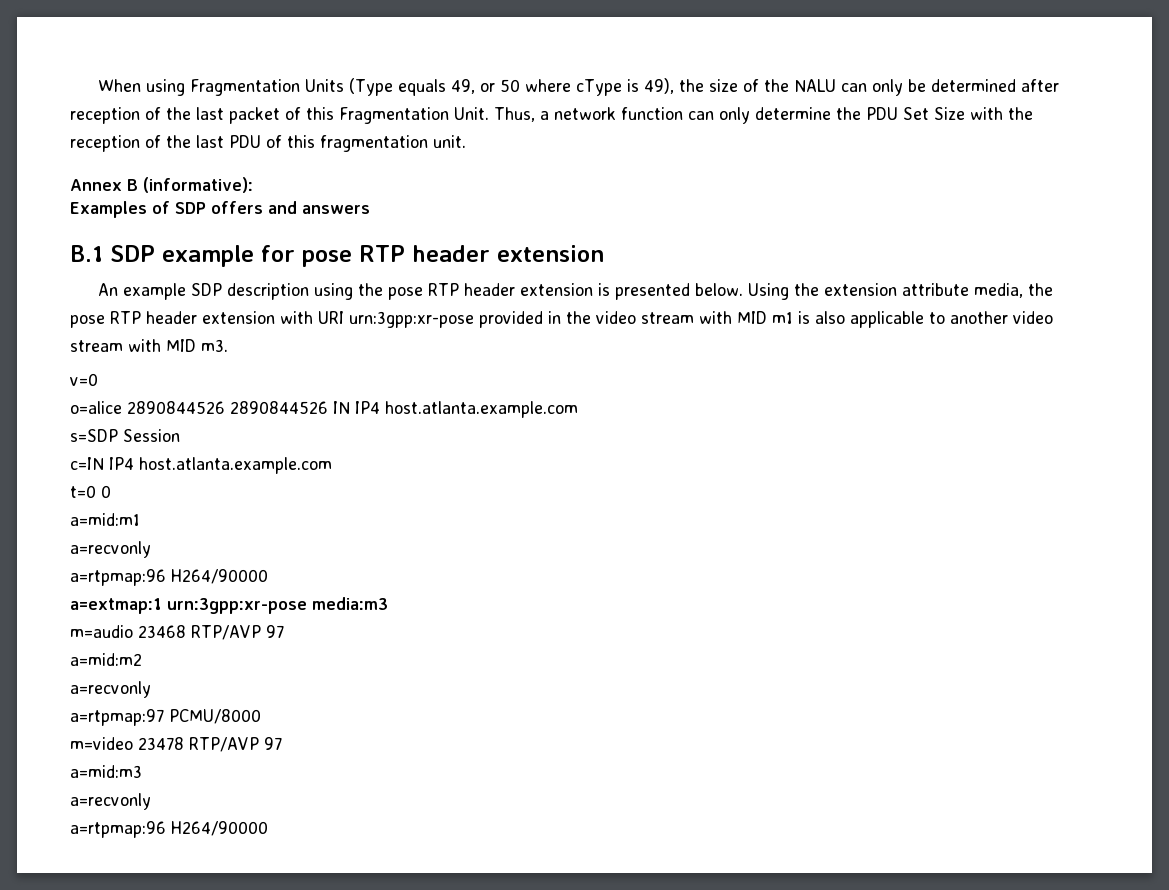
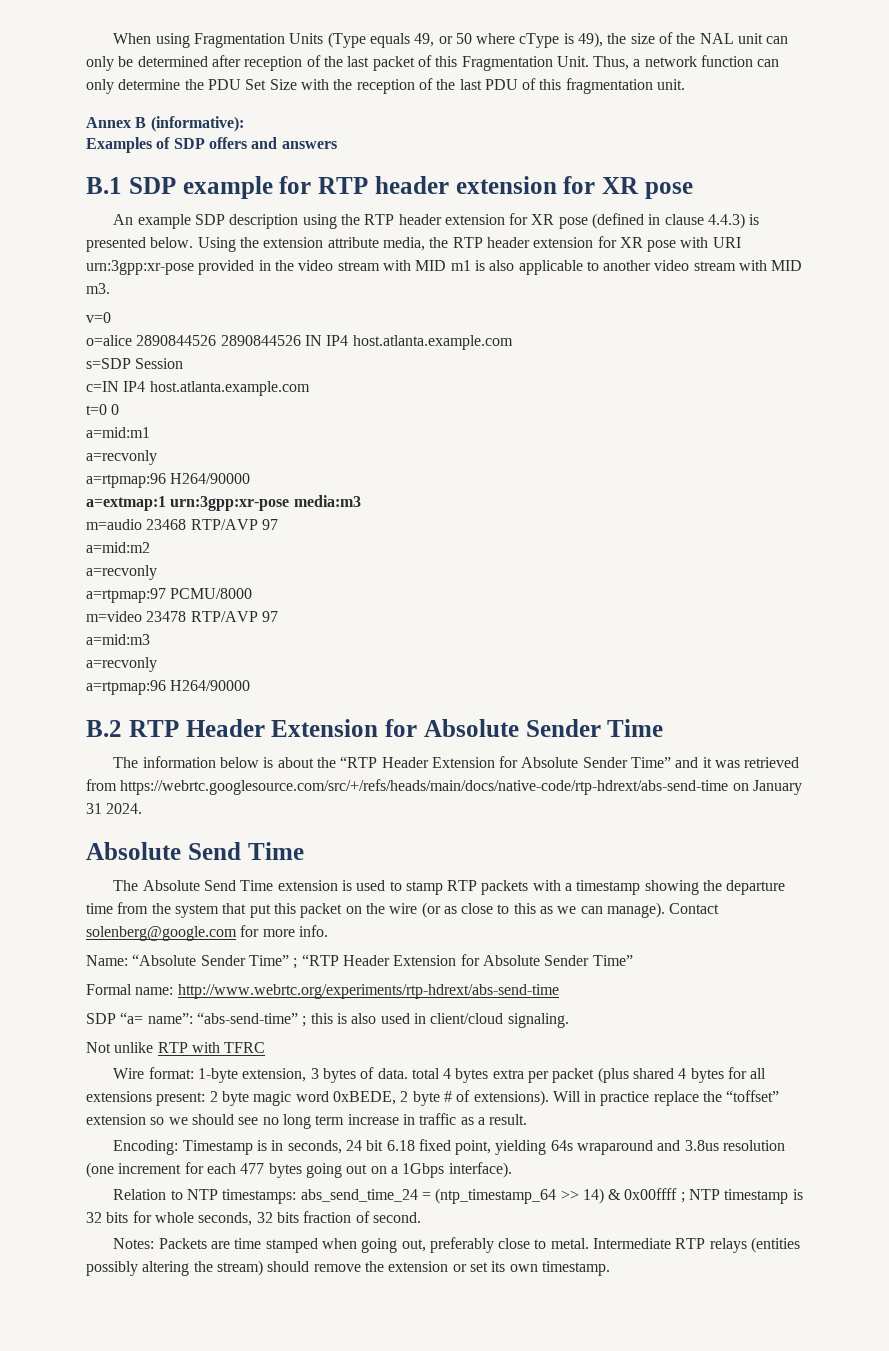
- When using Fragmentation Units (Type equals 49, or 50 where cType is 49), the size of the NALU can only be determined after reception of the last packet of this Fragmentation Unit.
+ When using Fragmentation Units (Type equals 49, or 50 where cType is 49), the size of the NAL unit can only be determined after reception of the last packet of this Fragmentation Unit.
- B.1 SDP example for pose RTP header extension
+ B.1 SDP example for RTP header extension for XR pose
- An example SDP description using the pose RTP header extension is presented below.
+ An example SDP description using the RTP header extension for XR pose (defined in clause 4.4.3) is presented below.
- Using the extension attribute media, the pose RTP header extension with URI urn:3gpp:xr-pose provided in the video stream with MID m1 is also applicable to another video stream with MID m3.
+ Using the extension attribute media, the RTP header extension for XR pose with URI urn:3gpp:xr-pose provided in the video stream with MID m1 is also applicable to another video stream with MID m3.
+ B.2 RTP Header Extension for Absolute Sender Time
+ The information below is about the “RTP Header Extension for Absolute Sender Time” and it was retrieved from https://webrtc.googlesource.com/src/+/refs/heads/main/docs/native-code/rtp-hdrext/abs-send-time on January 31 2024.
+ Absolute Send Time
+ The Absolute Send Time extension is used to stamp RTP packets with a timestamp showing the departure time from the system that put this packet on the wire (or as close to this as we can manage). Contact solenberg@google.com for more info.
+ Name: “Absolute Sender Time” ; “RTP Header Extension for Absolute Sender Time”
+ Formal name: http://www.webrtc.org/experiments/rtp-hdrext/abs-send-time
+ SDP “a= name”: “abs-send-time” ; this is also used in client/cloud signaling.
+ Not unlike RTP with TFRC
+ Wire format: 1-byte extension, 3 bytes of data. total 4 bytes extra per packet (plus shared 4 bytes for all extensions present: 2 byte magic word 0xBEDE, 2 byte # of extensions). Will in practice replace the “toffset” extension so we should see no long term increase in traffic as a result.
+ Encoding: Timestamp is in seconds, 24 bit 6.18 fixed point, yielding 64s wraparound and 3.8us resolution (one increment for each 477 bytes going out on a 1Gbps interface).
+ Relation to NTP timestamps: abs_send_time_24 = (ntp_timestamp_64 >> 14) & 0x00ffff ; NTP timestamp is 32 bits for whole seconds, 32 bits fraction of second.
+ Notes: Packets are time stamped when going out, preferably close to metal. Intermediate RTP relays (entities possibly altering the stream) should remove the extension or set its own timestamp.

